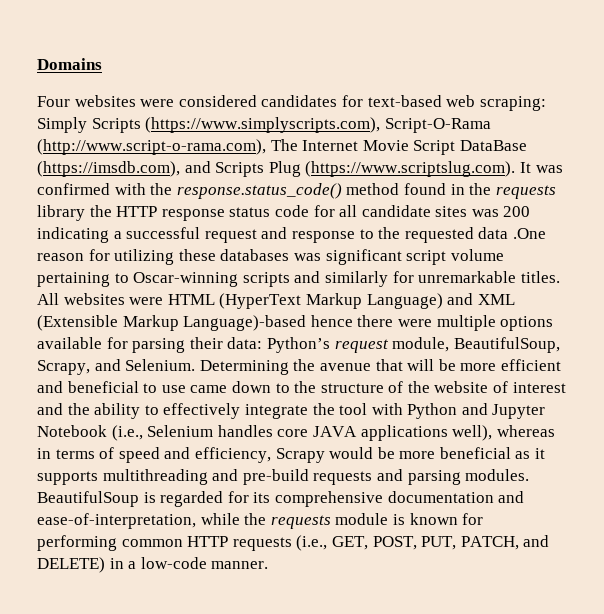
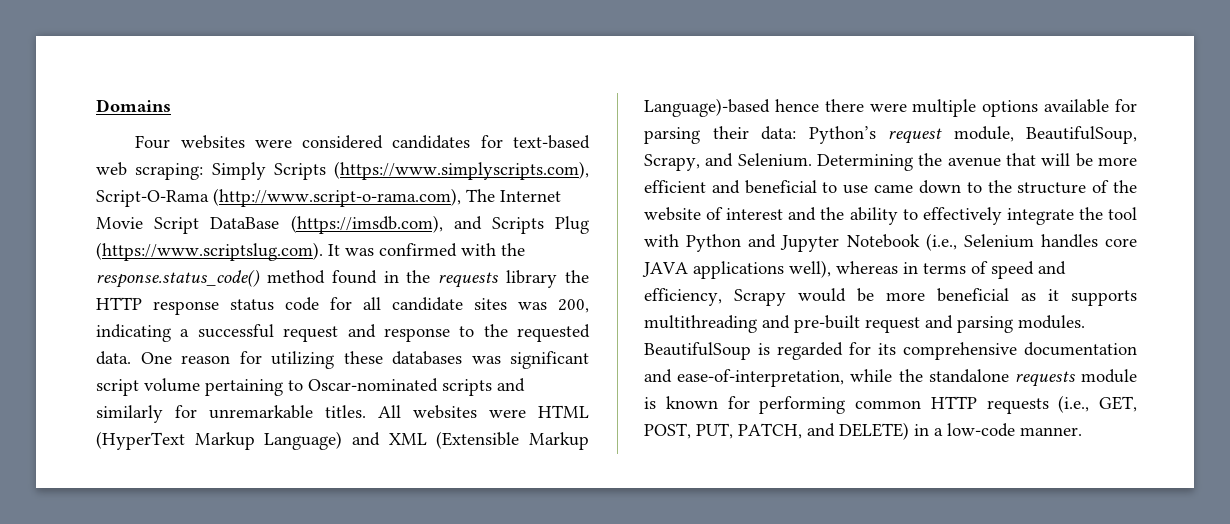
- Simply Scripts (https://www.simplyscripts.com), Script-O-Rama (http://www.script-o-rama.com), The Internet Movie Script DataBase (https://imsdb.com), and Scripts Plug (https://www.scriptslug.com). It was confirmed with the response.status_code() method found in the requests library the HTTP response status code for all candidate sites was 200 indicating a successful request and response to the requested data .One reason for utilizing these databases was significant script volume pertaining to Oscar-winning scripts and similarly for unremarkable titles.
+ Simply Scripts (https://www.simplyscripts.com), Script-O-Rama (http://www.script-o-rama.com), The Internet Movie Script DataBase (https://imsdb.com), and Scripts Plug (https://www.scriptslug.com). It was confirmed with the response.status_code() method found in the requests library the HTTP response status code for all candidate sites was 200, indicating a successful request and response to the requested data. One reason for utilizing these databases was significant script volume pertaining to Oscar-nominated scripts and similarly for unremarkable titles.
- Determining the avenue that will be more efficient and beneficial to use came down to the structure of the website of interest and the ability to effectively integrate the tool with Python and Jupyter Notebook (i.e., Selenium handles core JAVA applications well), whereas in terms of speed and efficiency, Scrapy would be more beneficial as it supports multithreading and pre-build requests and parsing modules.
+ Determining the avenue that will be more efficient and beneficial to use came down to the structure of the website of interest and the ability to effectively integrate the tool with Python and Jupyter Notebook (i.e., Selenium handles core JAVA applications well), whereas in terms of speed and efficiency, Scrapy would be more beneficial as it supports multithreading and pre-built request and parsing modules.
- BeautifulSoup is regarded for its comprehensive documentation and ease-of-interpretation, while the requests module is known for performing common HTTP requests (i.e., GET, POST, PUT, PATCH, and DELETE) in a low-code manner.
+ BeautifulSoup is regarded for its comprehensive documentation and ease-of-interpretation, while the standalone requests module is known for performing common HTTP requests (i.e., GET, POST, PUT, PATCH, and DELETE) in a low-code manner.

